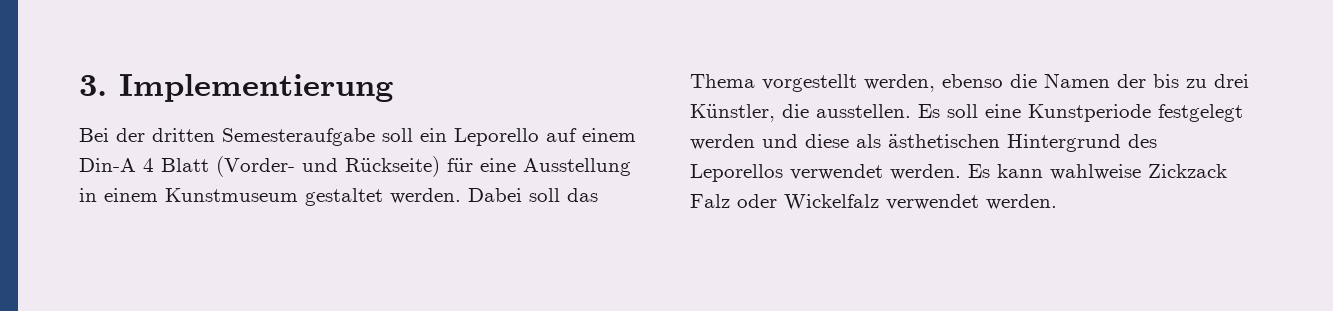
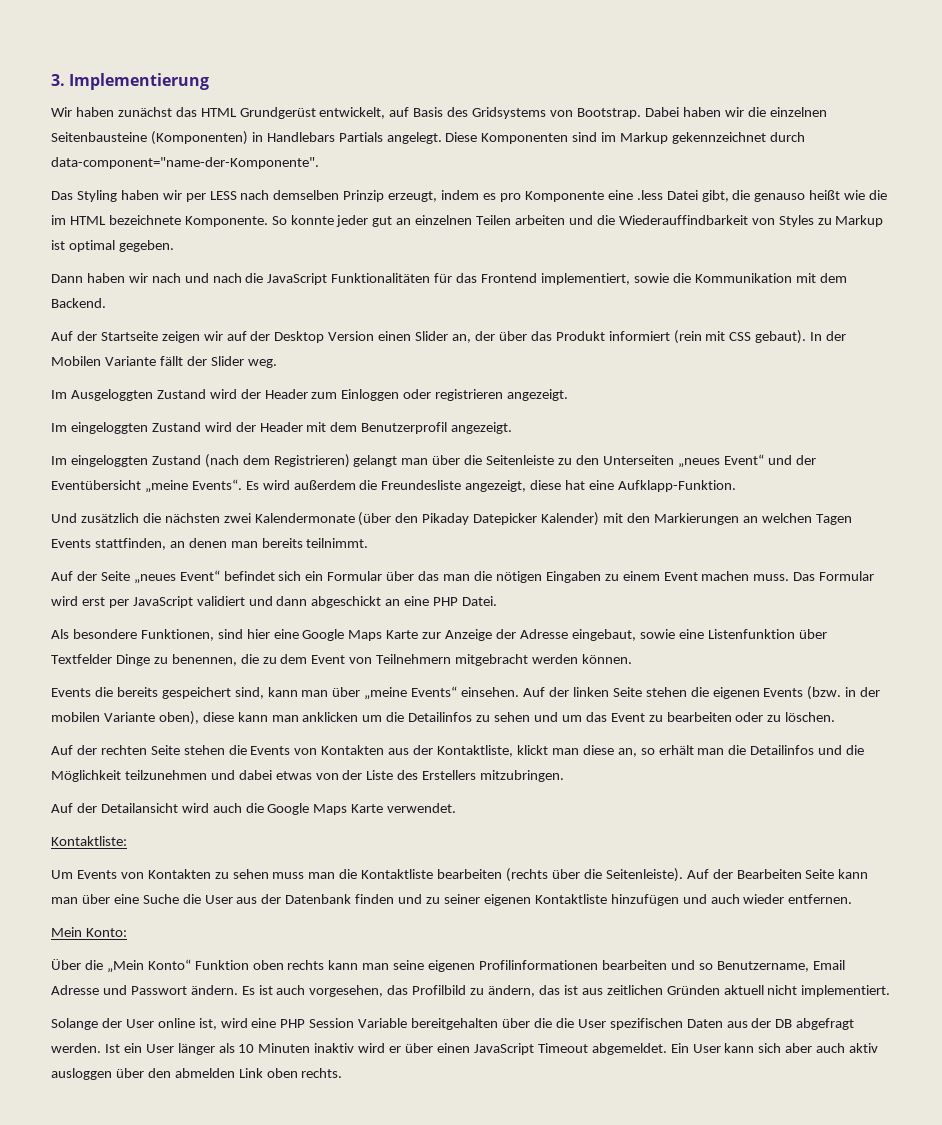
- Bei der dritten Semesteraufgabe soll ein Leporello auf einem Din-A 4 Blatt (Vorder- und Rückseite) für eine Ausstellung in einem Kunstmuseum gestaltet werden. Dabei soll das Thema vorgestellt werden, ebenso die Namen der bis zu drei Künstler, die ausstellen. Es soll eine Kunstperiode festgelegt werden und diese als ästhetischen Hintergrund des Leporellos verwendet werden. Es kann wahlweise Zickzack Falz oder Wickelfalz verwendet werden.
+ Wir haben zunächst das HTML Grundgerüst entwickelt, auf Basis des Gridsystems von Bootstrap. Dabei haben wir die einzelnen Seitenbausteine (Komponenten) in Handlebars Partials angelegt. Diese Komponenten sind im Markup gekennzeichnet durch data-component="name-der-Komponente".
+ Das Styling haben wir per LESS nach demselben Prinzip erzeugt, indem es pro Komponente eine .less Datei gibt, die genauso heißt wie die im HTML bezeichnete Komponente. So konnte jeder gut an einzelnen Teilen arbeiten und die Wiederauffindbarkeit von Styles zu Markup ist optimal gegeben.
+ Dann haben wir nach und nach die JavaScript Funktionalitäten für das Frontend implementiert, sowie die Kommunikation mit dem Backend.
+ Auf der Startseite zeigen wir auf der Desktop Version einen Slider an, der über das Produkt informiert (rein mit CSS gebaut). In der Mobilen Variante fällt der Slider weg.
+ Im Ausgeloggten Zustand wird der Header zum Einloggen oder registrieren angezeigt.
+ Im eingeloggten Zustand wird der Header mit dem Benutzerprofil angezeigt.
+ Im eingeloggten Zustand (nach dem Registrieren) gelangt man über die Seitenleiste zu den Unterseiten „neues Event“ und der Eventübersicht „meine Events“. Es wird außerdem die Freundesliste angezeigt, diese hat eine Aufklapp-Funktion.
+ Und zusätzlich die nächsten zwei Kalendermonate (über den Pikaday Datepicker Kalender) mit den Markierungen an welchen Tagen Events stattfinden, an denen man bereits teilnimmt.
+ Auf der Seite „neues Event“ befindet sich ein Formular über das man die nötigen Eingaben zu einem Event machen muss. Das Formular wird erst per JavaScript validiert und dann abgeschickt an eine PHP Datei.
+ Als besondere Funktionen, sind hier eine Google Maps Karte zur Anzeige der Adresse eingebaut, sowie eine Listenfunktion über Textfelder Dinge zu benennen, die zu dem Event von Teilnehmern mitgebracht werden können.
+ Events die bereits gespeichert sind, kann man über „meine Events“ einsehen. Auf der linken Seite stehen die eigenen Events (bzw. in der mobilen Variante oben), diese kann man anklicken um die Detailinfos zu sehen und um das Event zu bearbeiten oder zu löschen.
+ Auf der rechten Seite stehen die Events von Kontakten aus der Kontaktliste, klickt man diese an, so erhält man die Detailinfos und die Möglichkeit teilzunehmen und dabei etwas von der Liste des Erstellers mitzubringen.
+ Auf der Detailansicht wird auch die Google Maps Karte verwendet.
+ Kontaktliste:
+ Um Events von Kontakten zu sehen muss man die Kontaktliste bearbeiten (rechts über die Seitenleiste). Auf der Bearbeiten Seite kann man über eine Suche die User aus der Datenbank finden und zu seiner eigenen Kontaktliste hinzufügen und auch wieder entfernen.
+ Mein Konto:
+ Über die „Mein Konto“ Funktion oben rechts kann man seine eigenen Profilinformationen bearbeiten und so Benutzername, Email Adresse und Passwort ändern. Es ist auch vorgesehen, das Profilbild zu ändern, das ist aus zeitlichen Gründen aktuell nicht implementiert.
+ Solange der User online ist, wird eine PHP Session Variable bereitgehalten über die die User spezifischen Daten aus der DB abgefragt werden. Ist ein User länger als 10 Minuten inaktiv wird er über einen JavaScript Timeout abgemeldet. Ein User kann sich aber auch aktiv ausloggen über den abmelden Link oben rechts.

